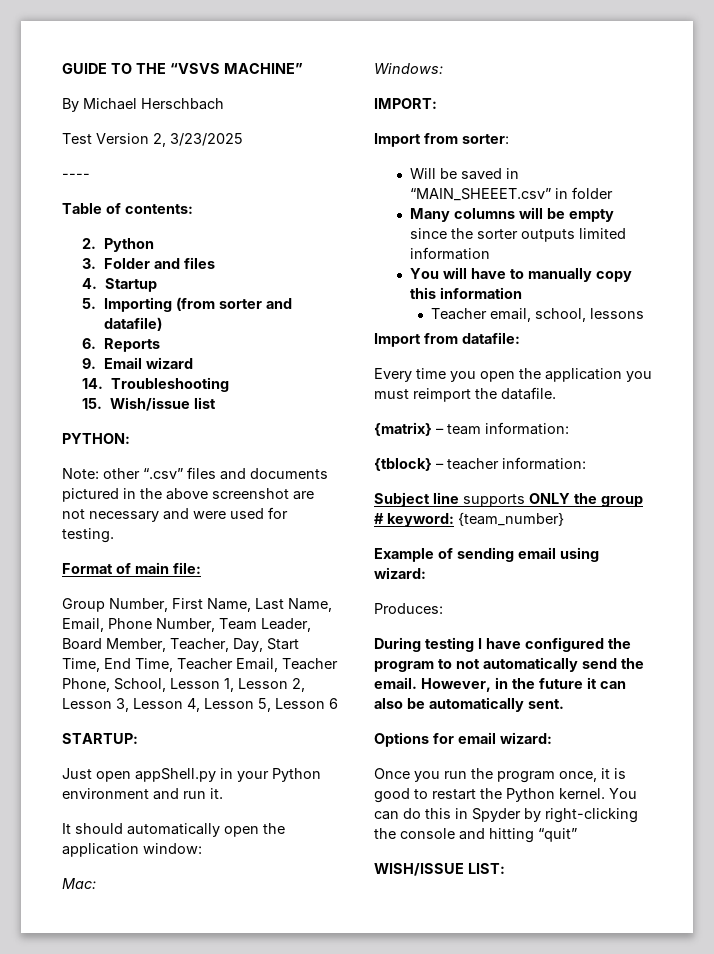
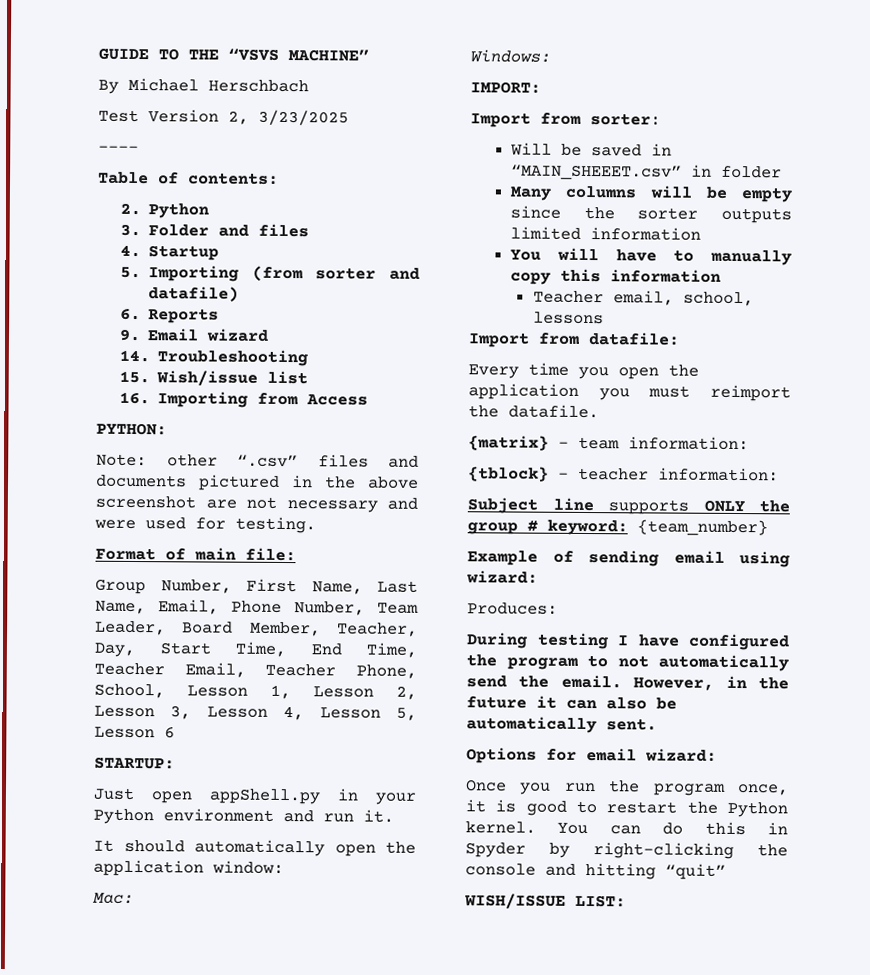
+ 16. Importing from Access

